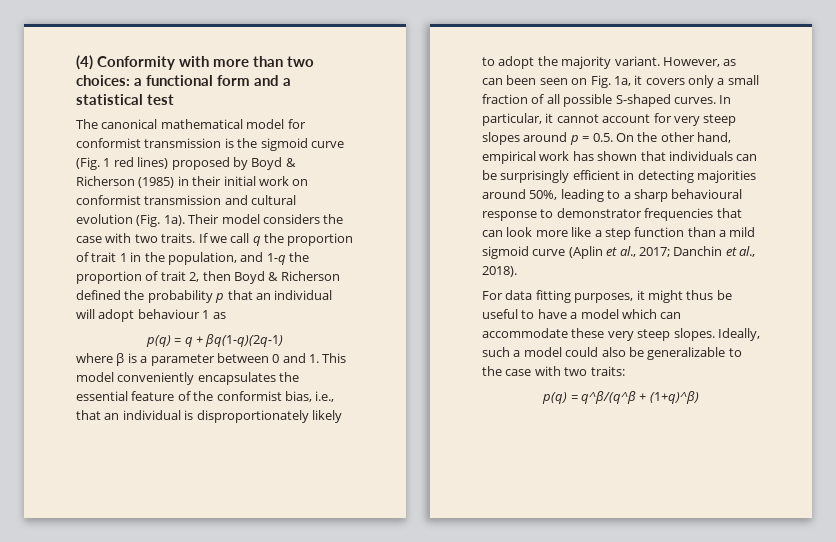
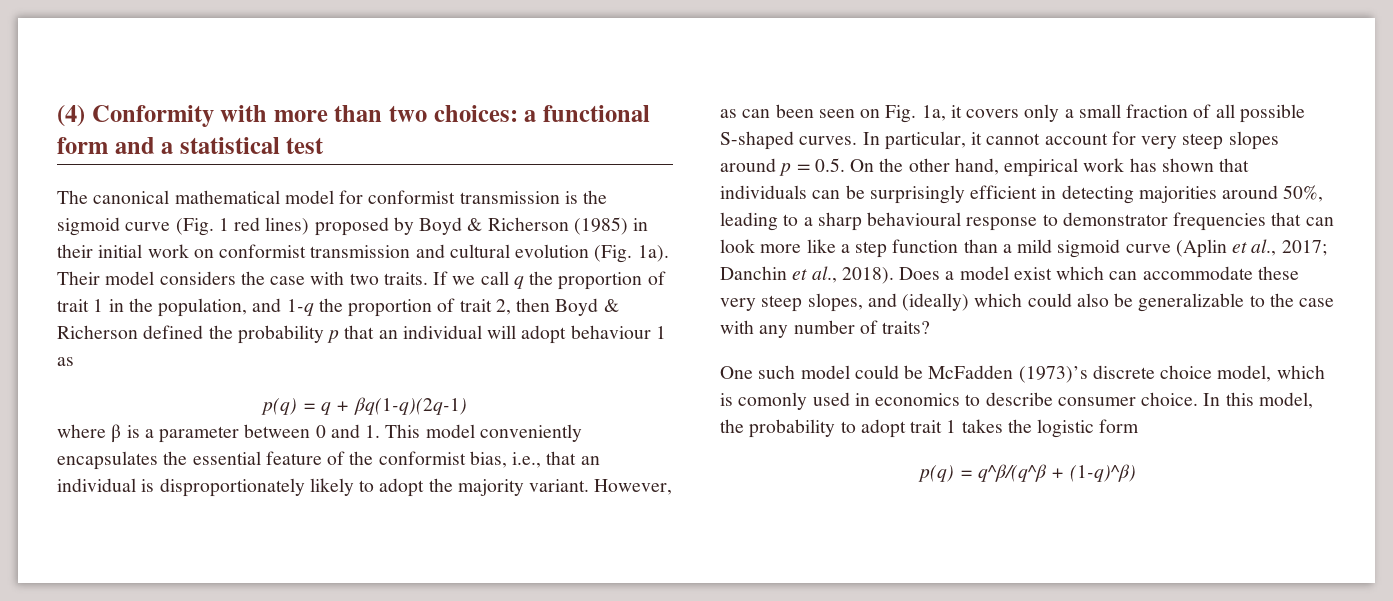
- Danchin et al., 2018).
- For data fitting purposes, it might thus be useful to have a model which can accommodate these very steep slopes. Ideally, such a model could also be generalizable to the case with two traits:
+ Danchin et al., 2018). Does a model exist which can accommodate these very steep slopes, and (ideally) which could also be generalizable to the case with any number of traits?
+ One such model could be McFadden (1973)’s discrete choice model, which is comonly used in economics to describe consumer choice. In this model, the probability to adopt trait 1 takes the logistic form
- p(q) = q^β/(q^β + (1+q)^β)
+ p(q) = q^β/(q^β + (1-q)^β)

